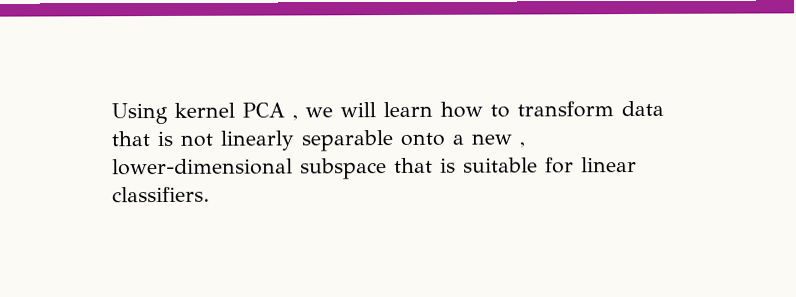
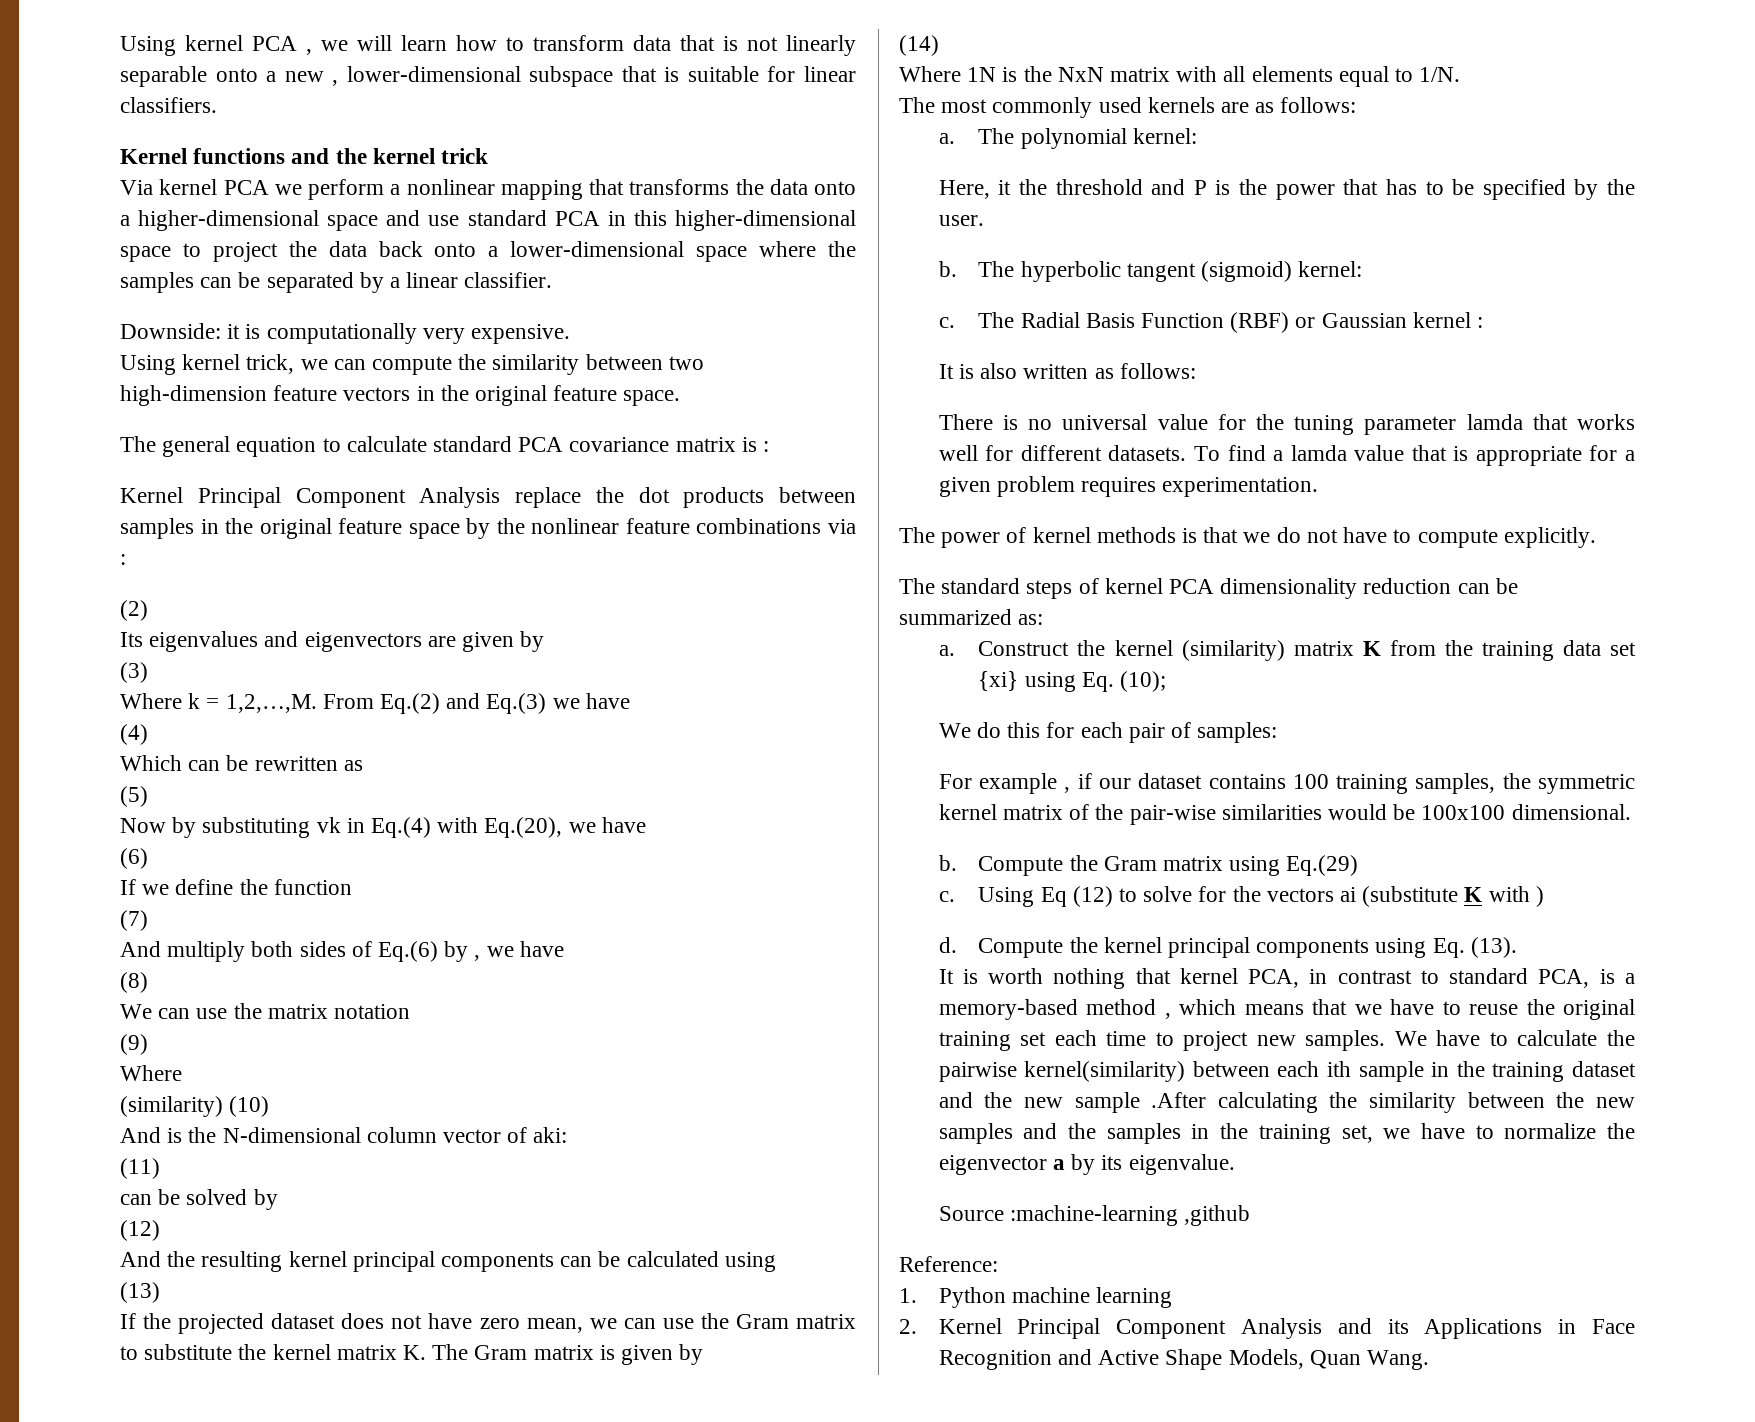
+ Kernel functions and the kernel trick
+ Via kernel PCA we perform a nonlinear mapping that transforms the data onto a higher-dimensional space and use standard PCA in this higher-dimensional space to project the data back onto a lower-dimensional space where the samples can be separated by a linear classifier.
+ Downside: it is computationally very expensive.
+ Using kernel trick, we can compute the similarity between two high-dimension feature vectors in the original feature space.
+ The general equation to calculate standard PCA covariance matrix is :
+ Kernel Principal Component Analysis replace the dot products between samples in the original feature space by the nonlinear feature combinations via :
+ (2)
+ Its eigenvalues and eigenvectors are given by
+ (3)
+ Where k = 1,2,…,M. From Eq.(2) and Eq.(3) we have
+ (4)
+ Which can be rewritten as
+ (5)
+ Now by substituting vk in Eq.(4) with Eq.(20), we have
+ (6)
+ If we define the function
+ (7)
+ And multiply both sides of Eq.(6) by , we have
+ (8)
+ We can use the matrix notation
+ (9)
+ Where
+ (similarity) (10)
+ And is the N-dimensional column vector of aki:
+ (11)
+ can be solved by
+ (12)
+ And the resulting kernel principal components can be calculated using
+ (13)
+ If the projected dataset does not have zero mean, we can use the Gram matrix to substitute the kernel matrix K. The Gram matrix is given by
+ (14)
+ Where 1N is the NxN matrix with all elements equal to 1/N.
+ The most commonly used kernels are as follows:
+ a. The polynomial kernel:
+ Here, it the threshold and P is the power that has to be specified by the user.
+ b. The hyperbolic tangent (sigmoid) kernel:
+ c. The Radial Basis Function (RBF) or Gaussian kernel :
+ It is also written as follows:
+ There is no universal value for the tuning parameter lamda that works well for different datasets. To find a lamda value that is appropriate for a given problem requires experimentation.
+ The power of kernel methods is that we do not have to compute explicitly.
+ The standard steps of kernel PCA dimensionality reduction can be summarized as:
+ a. Construct the kernel (similarity) matrix K from the training data set {xi} using Eq. (10);
+ We do this for each pair of samples:
+ For example , if our dataset contains 100 training samples, the symmetric kernel matrix of the pair-wise similarities would be 100x100 dimensional.
+ b. Compute the Gram matrix using Eq.(29)
+ c. Using Eq (12) to solve for the vectors ai (substitute K with )
+ d. Compute the kernel principal components using Eq. (13).
+ It is worth nothing that kernel PCA, in contrast to standard PCA, is a memory-based method , which means that we have to reuse the original training set each time to project new samples. We have to calculate the pairwise kernel(similarity) between each ith sample in the training dataset and the new sample .After calculating the similarity between the new samples and the samples in the training set, we have to normalize the eigenvector a by its eigenvalue.
+ Source :machine-learning ,github
+ Reference:
+ 1. Python machine learning
+ 2. Kernel Principal Component Analysis and its Applications in Face Recognition and Active Shape Models, Quan Wang.

